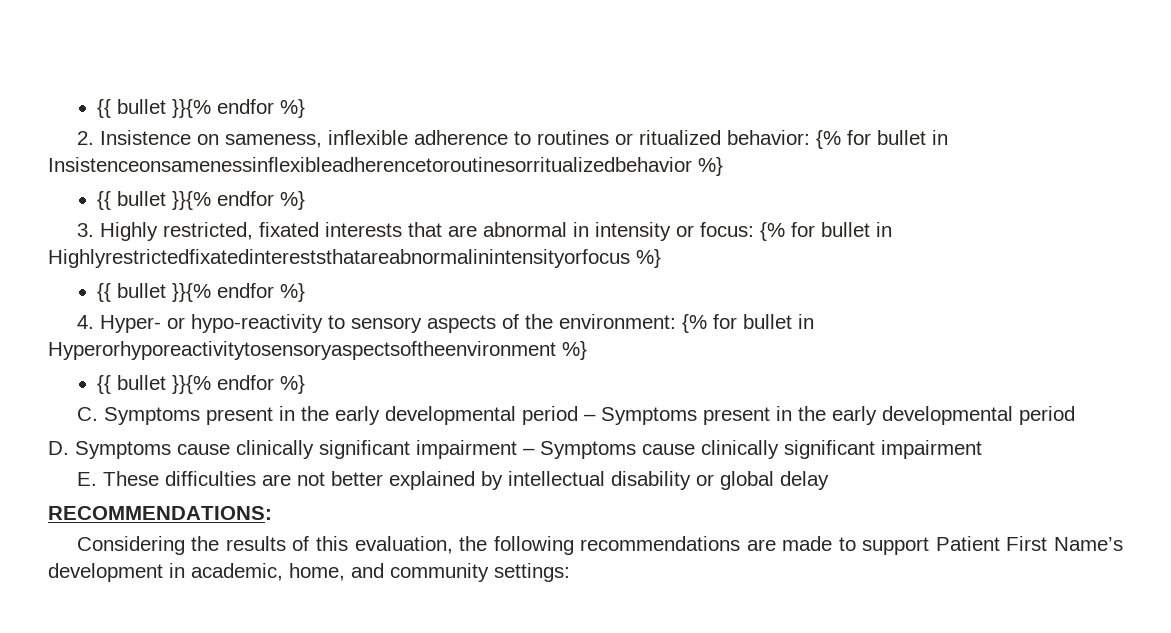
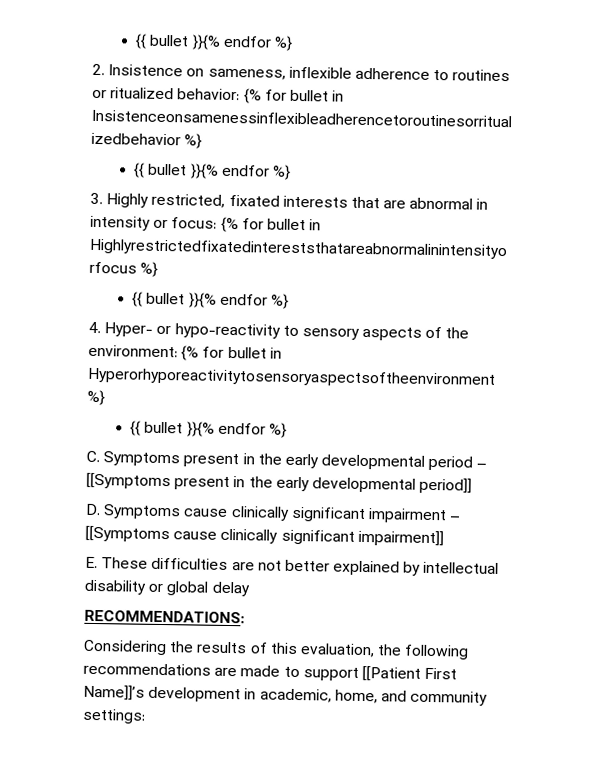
- C. Symptoms present in the early developmental period – Symptoms present in the early developmental period
+ C. Symptoms present in the early developmental period – [[Symptoms present in the early developmental period]]
- D. Symptoms cause clinically significant impairment – Symptoms cause clinically significant impairment
+ D. Symptoms cause clinically significant impairment – [[Symptoms cause clinically significant impairment]]
- Considering the results of this evaluation, the following recommendations are made to support Patient First Name’s development in academic, home, and community settings:
+ Considering the results of this evaluation, the following recommendations are made to support [[Patient First Name]]’s development in academic, home, and community settings:

